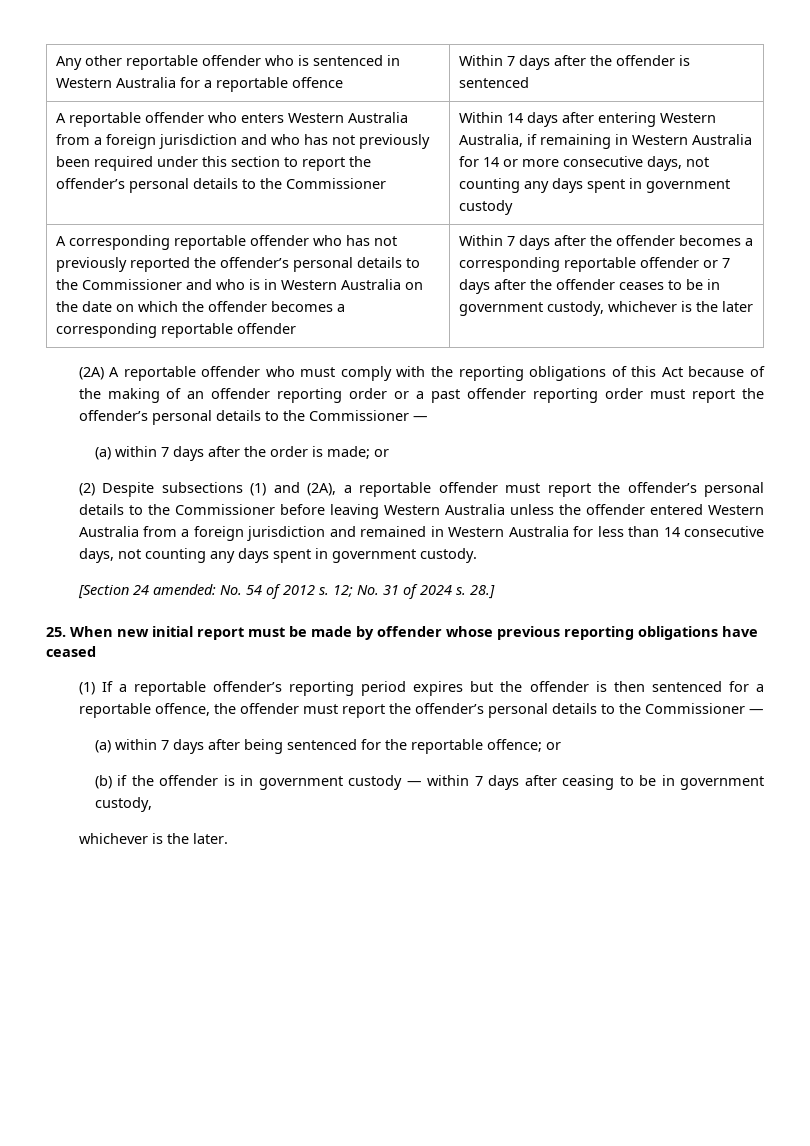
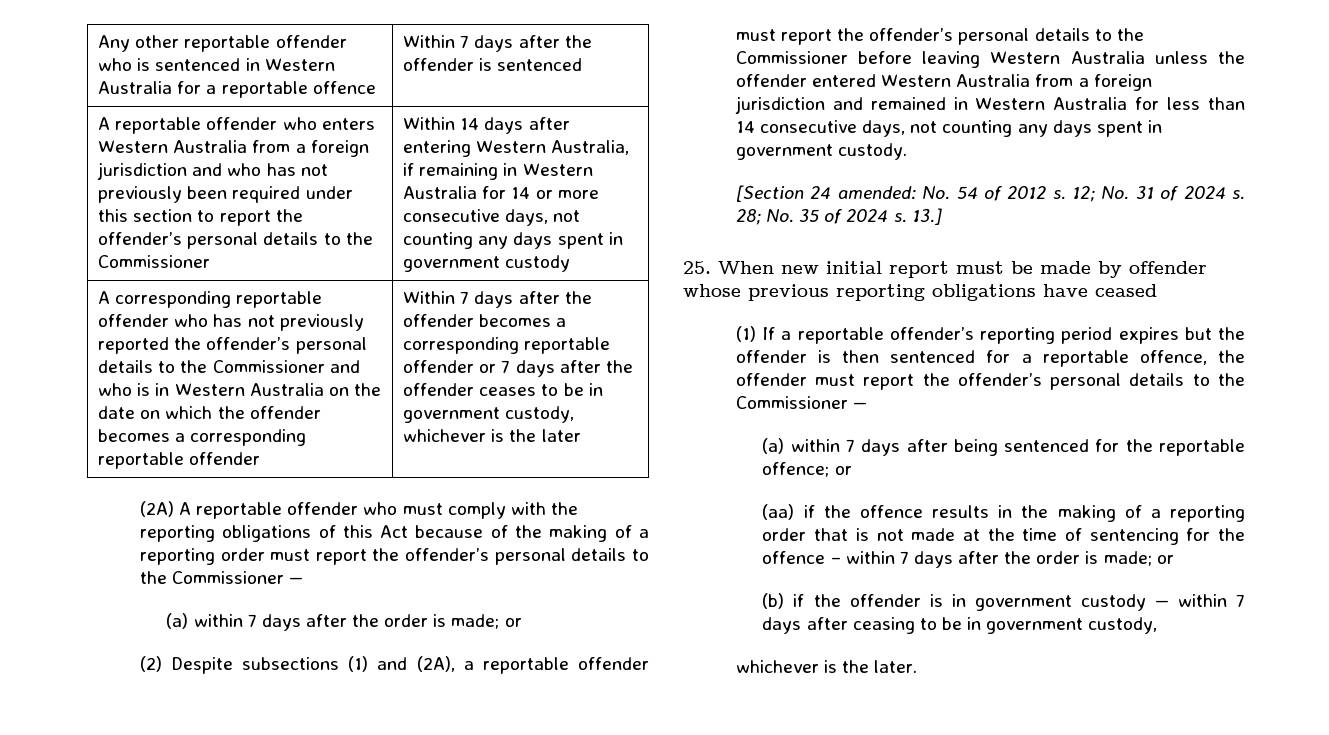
- (2A) A reportable offender who must comply with the reporting obligations of this Act because of the making of an offender reporting order or a past offender reporting order must report the offender’s personal details to the Commissioner —
+ (2A) A reportable offender who must comply with the reporting obligations of this Act because of the making of a reporting order must report the offender’s personal details to the Commissioner —
- 28.]
+ 28; No. 35 of 2024 s. 13.]
+ (aa) if the offence results in the making of a reporting order that is not made at the time of sentencing for the offence – within 7 days after the order is made; or

